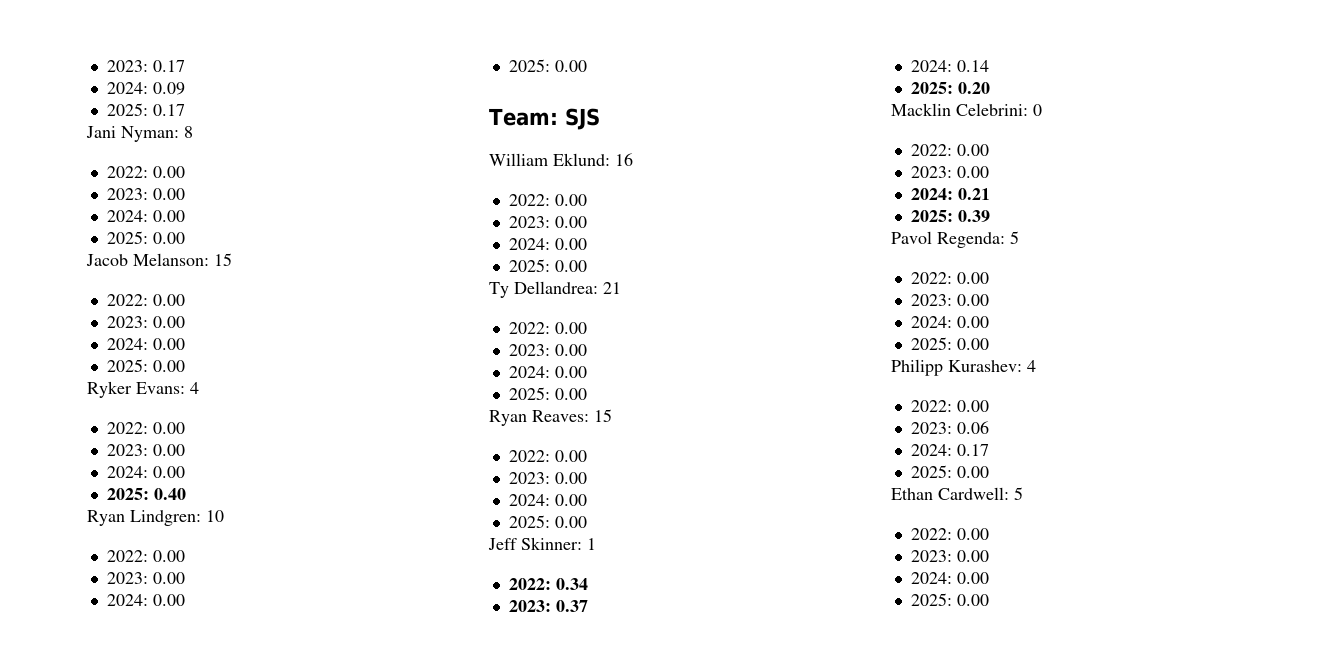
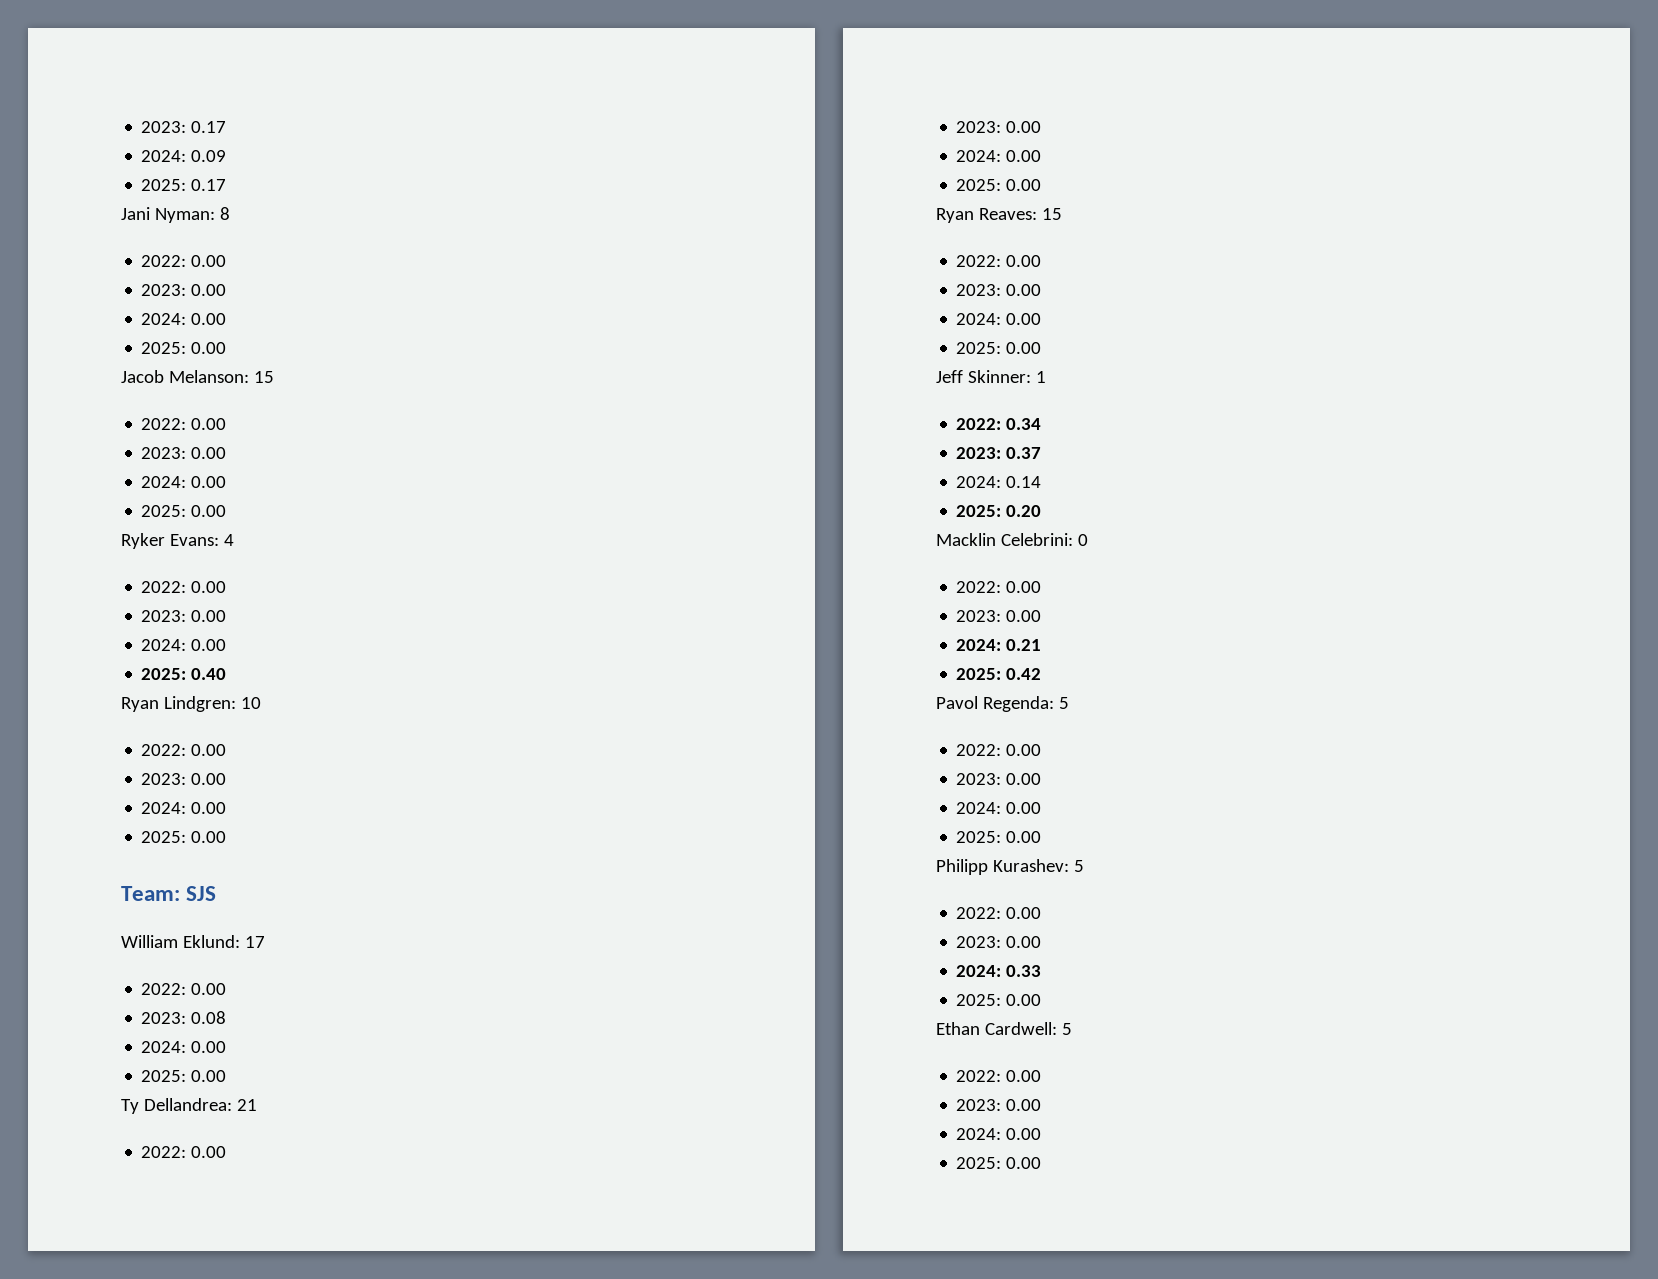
- William Eklund: 16
+ William Eklund: 17
  2022: 0.00
- 2023: 0.00
+ 2023: 0.08
- 2025: 0.39
+ 2025: 0.42
- Philipp Kurashev: 4
+ Philipp Kurashev: 5
  2022: 0.00
- 2023: 0.06
- 2024: 0.17
+ 2023: 0.00
+ 2024: 0.33

